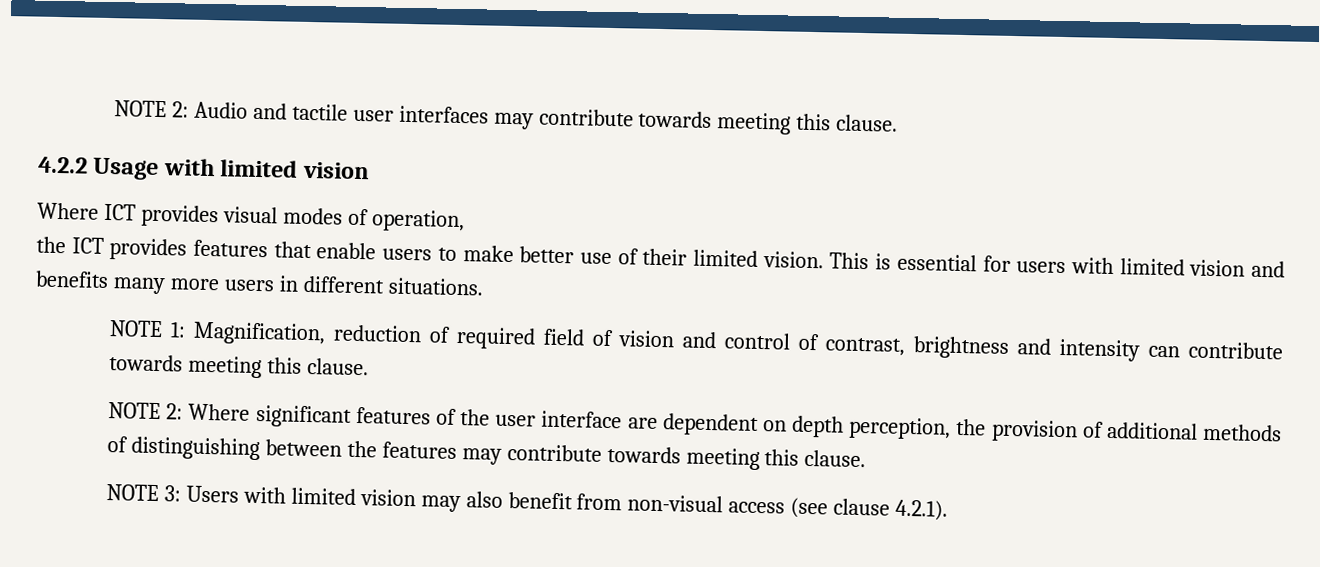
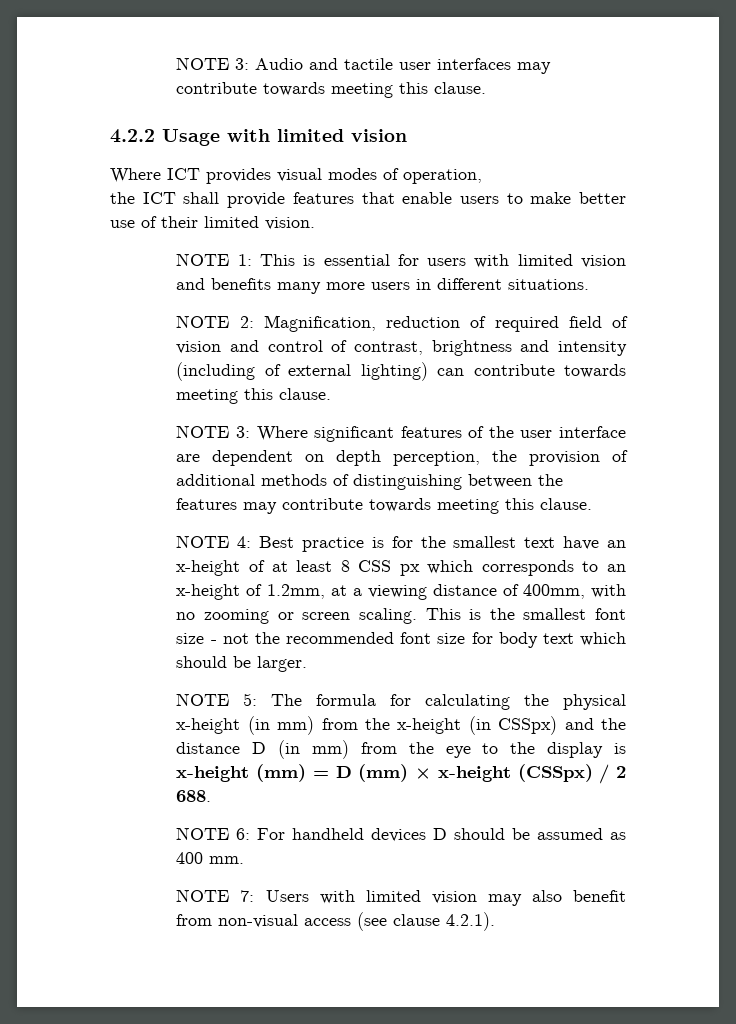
- NOTE 2: Audio and tactile user interfaces may contribute towards meeting this clause.
+ NOTE 3: Audio and tactile user interfaces may contribute towards meeting this clause.
- the ICT provides features that enable users to make better use of their limited vision. This is essential for users with limited vision and benefits many more users in different situations.
+ the ICT shall provide features that enable users to make better use of their limited vision.
+ NOTE 1: This is essential for users with limited vision and benefits many more users in different situations.
- NOTE 1: Magnification, reduction of required field of vision and control of contrast, brightness and intensity can contribute towards meeting this clause.
+ NOTE 2: Magnification, reduction of required field of vision and control of contrast, brightness and intensity (including of external lighting) can contribute towards meeting this clause.
- NOTE 2: Where significant features of the user interface are dependent on depth perception, the provision of additional methods of distinguishing between the features may contribute towards meeting this clause.
+ NOTE 3: Where significant features of the user interface are dependent on depth perception, the provision of additional methods of distinguishing between the features may contribute towards meeting this clause.
- NOTE 3: Users with limited vision may also benefit from non-visual access (see clause 4.2.1).
+ NOTE 4: Best practice is for the smallest text have an x-height of at least 8 CSS px which corresponds to an x-height of 1.2mm, at a viewing distance of 400mm, with no zooming or screen scaling. This is the smallest font size - not the recommended font size for body text which should be larger.
+ NOTE 5: The formula for calculating the physical x-height (in mm) from the x-height (in CSSpx) and the distance D (in mm) from the eye to the display is x-height (mm) = D (mm) × x-height (CSSpx) / 2 688.
+ NOTE 6: For handheld devices D should be assumed as 400 mm.
+ NOTE 7: Users with limited vision may also benefit from non-visual access (see clause 4.2.1).

